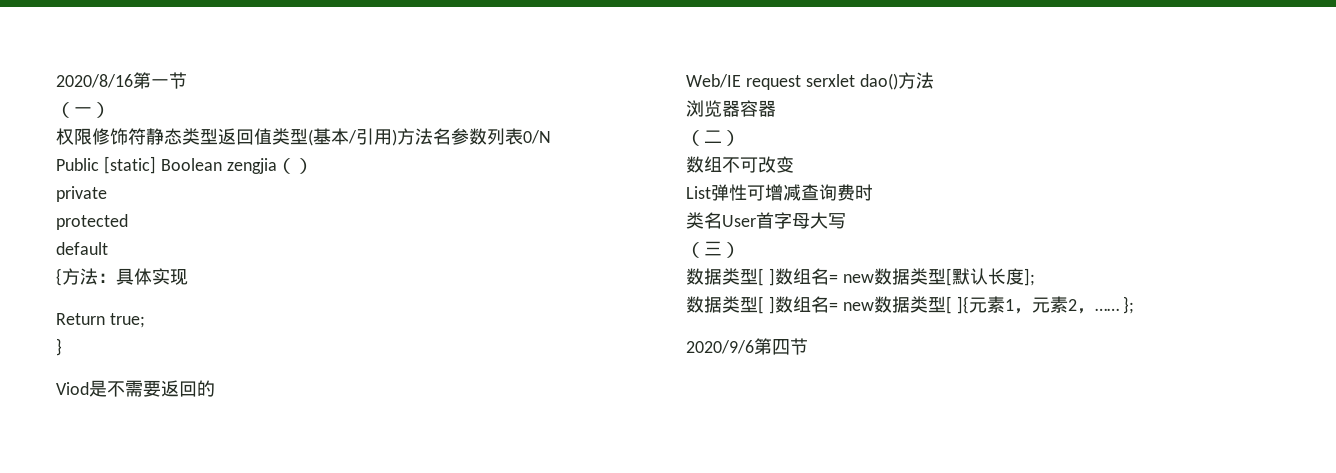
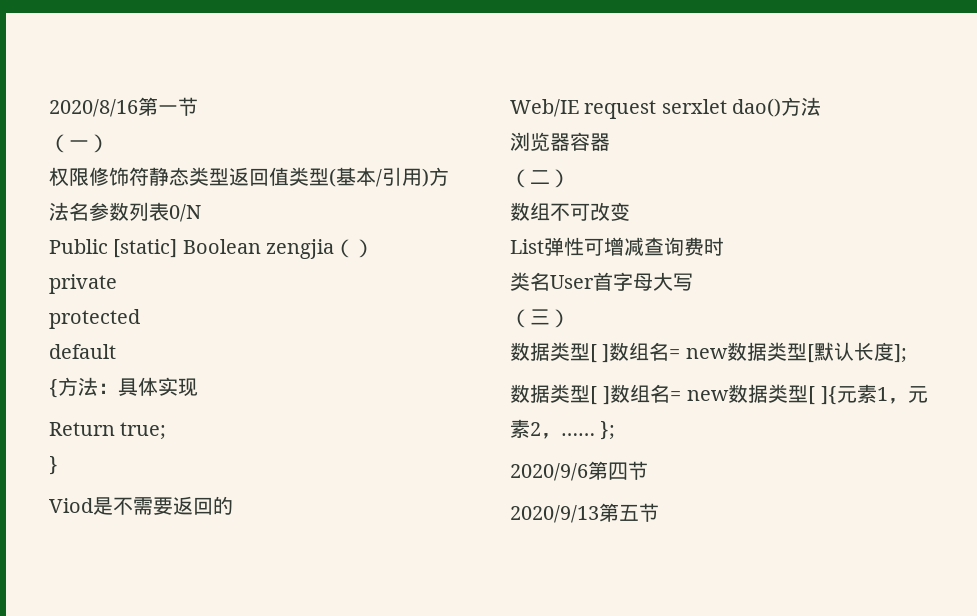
+ 2020/9/13第五节

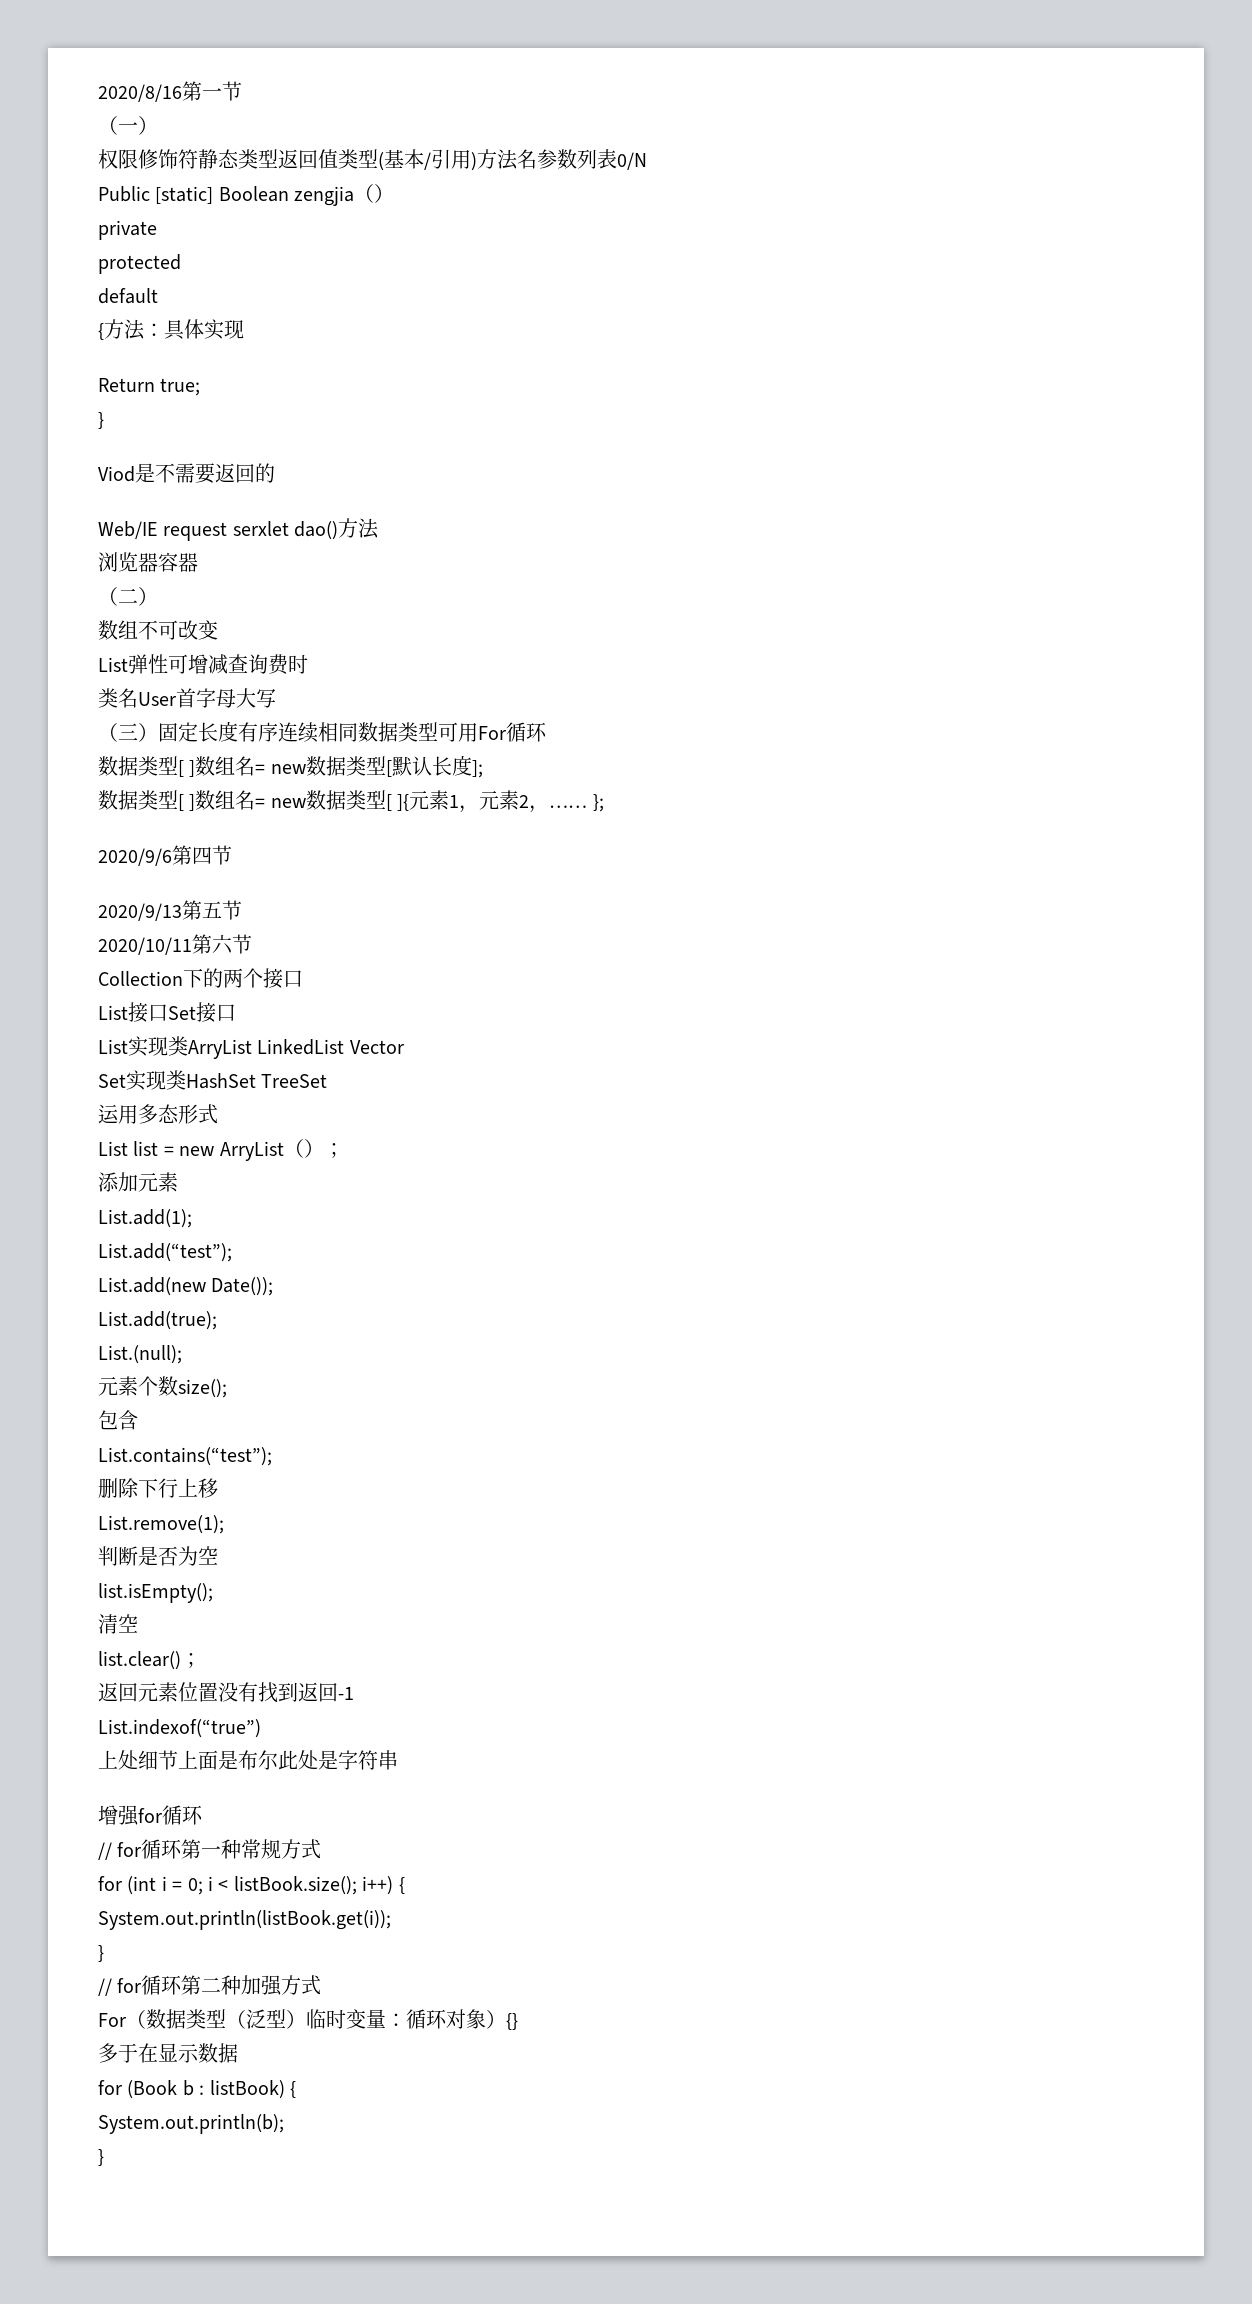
- （三）
+ （三）固定长度有序连续相同数据类型可用For循环
+ 2020/10/11第六节
+ Collection下的两个接口
+ List接口Set接口
+ List实现类ArryList LinkedList Vector
+ Set实现类HashSet TreeSet
+ 运用多态形式
+ List list = new ArryList（）；
+ 添加元素
+ List.add(1);
+ List.add(“test”);
+ List.add(new Date());
+ List.add(true);
+ List.(null);
+ 元素个数size();
+ 包含
+ List.contains(“test”);
+ 删除下行上移
+ List.remove(1);
+ 判断是否为空
+ list.isEmpty();
+ 清空
+ list.clear()；
+ 返回元素位置没有找到返回-1
+ List.indexof(“true”)
+ 上处细节上面是布尔此处是字符串
+ 增强for循环
+ // for循环第一种常规方式
+ for (int i = 0; i < listBook.size(); i++) {
+ System.out.println(listBook.get(i));
+ }
+ // for循环第二种加强方式
+ For（数据类型（泛型）临时变量：循环对象）{}
+ 多于在显示数据
+ for (Book b : listBook) {
+ System.out.println(b);
+ }

